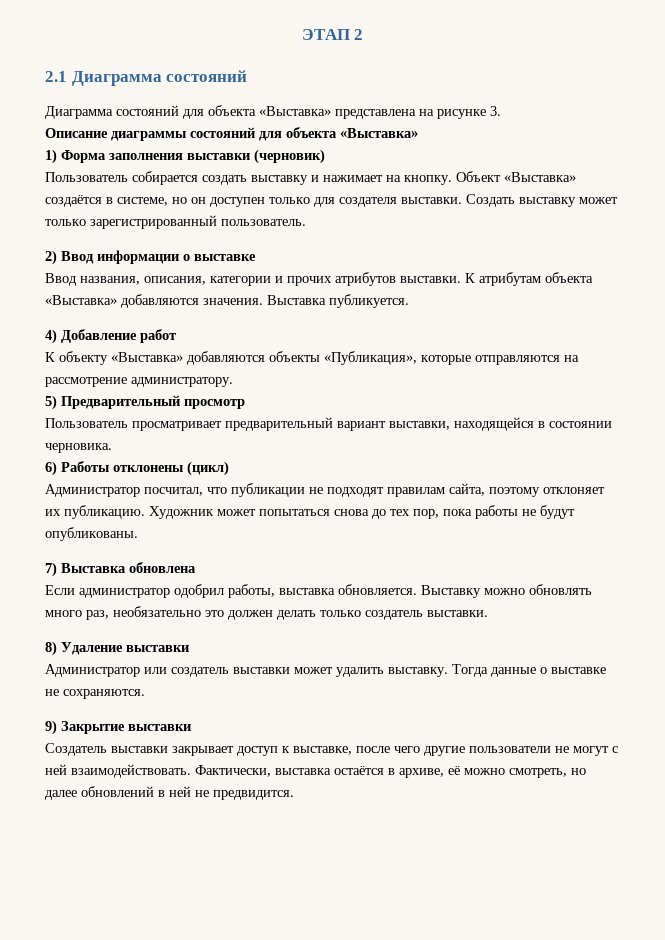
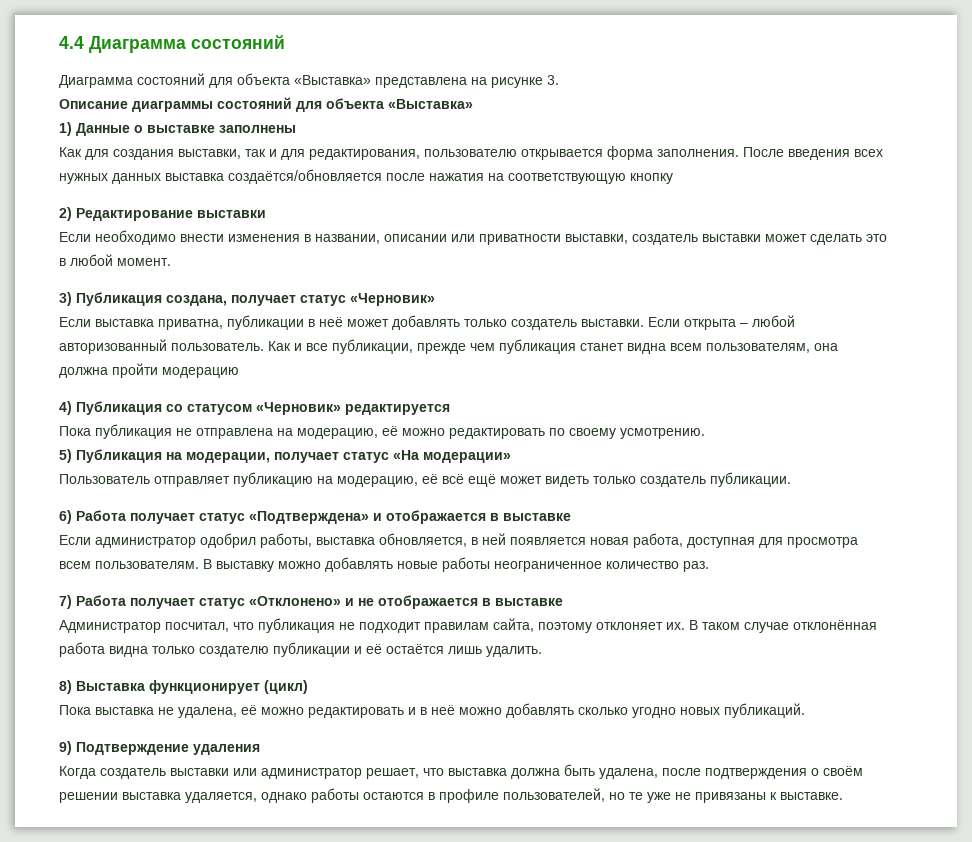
- ЭТАП 2
- 2.1 Диаграмма состояний
+ 4.4 Диаграмма состояний
- 1) Форма заполнения выставки (черновик)
- Пользователь собирается создать выставку и нажимает на кнопку. Объект «Выставка» создаётся в системе, но он доступен только для создателя выставки. Создать выставку может только зарегистрированный пользователь.
- 2) Ввод информации о выставке
- Ввод названия, описания, категории и прочих атрибутов выставки. К атрибутам объекта «Выставка» добавляются значения. Выставка публикуется.
- 4) Добавление работ
- К объекту «Выставка» добавляются объекты «Публикация», которые отправляются на рассмотрение администратору.
- 5) Предварительный просмотр
- Пользователь просматривает предварительный вариант выставки, находящейся в состоянии черновика.
- 6) Работы отклонены (цикл)
- Администратор посчитал, что публикации не подходят правилам сайта, поэтому отклоняет их публикацию. Художник может попытаться снова до тех пор, пока работы не будут опубликованы.
- 7) Выставка обновлена
+ 1) Данные о выставке заполнены
+ Как для создания выставки, так и для редактирования, пользователю открывается форма заполнения. После введения всех нужных данных выставка создаётся/обновляется после нажатия на соответствующую кнопку
+ 2) Редактирование выставки
+ Если необходимо внести изменения в названии, описании или приватности выставки, создатель выставки может сделать это в любой момент.
+ 3) Публикация создана, получает статус «Черновик»
+ Если выставка приватна, публикации в неё может добавлять только создатель выставки. Если открыта – любой авторизованный пользователь. Как и все публикации, прежде чем публикация станет видна всем пользователям, она должна пройти модерацию
+ 4) Публикация со статусом «Черновик» редактируется
+ Пока публикация не отправлена на модерацию, её можно редактировать по своему усмотрению.
+ 5) Публикация на модерации, получает статус «На модерации»
+ Пользователь отправляет публикацию на модерацию, её всё ещё может видеть только создатель публикации.
+ 6) Работа получает статус «Подтверждена» и отображается в выставке
- Если администратор одобрил работы, выставка обновляется. Выставку можно обновлять много раз, необязательно это должен делать только создатель выставки.
- 8) Удаление выставки
- Администратор или создатель выставки может удалить выставку. Тогда данные о выставке не сохраняются.
- 9) Закрытие выставки
- Создатель выставки закрывает доступ к выставке, после чего другие пользователи не могут с ней взаимодействовать. Фактически, выставка остаётся в архиве, её можно смотреть, но далее обновлений в ней не предвидится.
+ Если администратор одобрил работы, выставка обновляется, в ней появляется новая работа, доступная для просмотра всем пользователям. В выставку можно добавлять новые работы неограниченное количество раз.
+ 7) Работа получает статус «Отклонено» и не отображается в выставке
+ Администратор посчитал, что публикация не подходит правилам сайта, поэтому отклоняет их. В таком случае отклонённая работа видна только создателю публикации и её остаётся лишь удалить.
+ 8) Выставка функционирует (цикл)
+ Пока выставка не удалена, её можно редактировать и в неё можно добавлять сколько угодно новых публикаций.
+ 9) Подтверждение удаления
+ Когда создатель выставки или администратор решает, что выставка должна быть удалена, после подтверждения о своём решении выставка удаляется, однако работы остаются в профиле пользователей, но те уже не привязаны к выставке.

